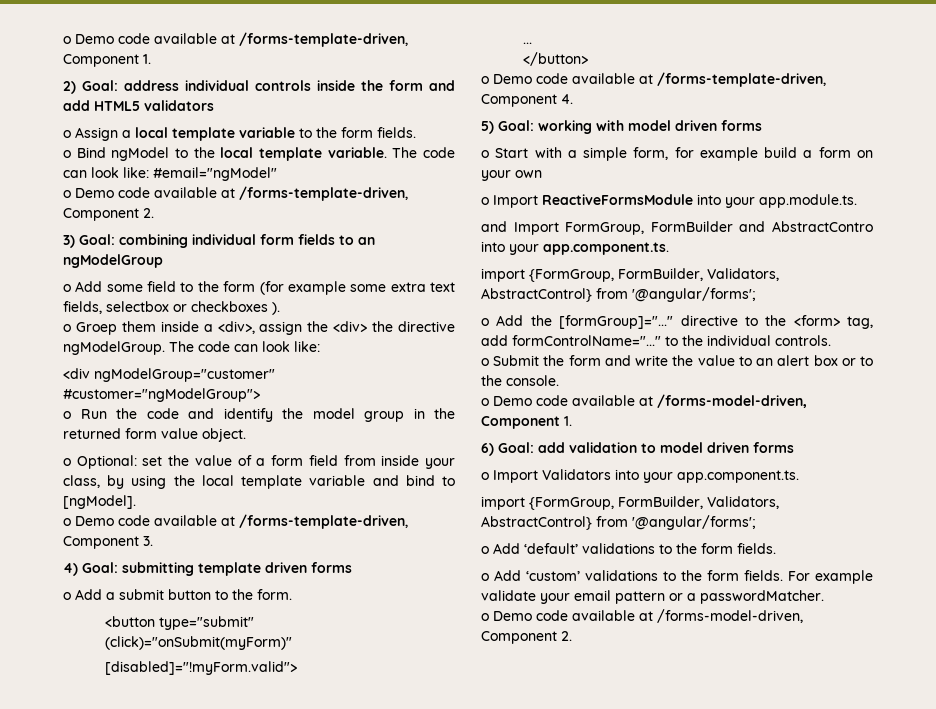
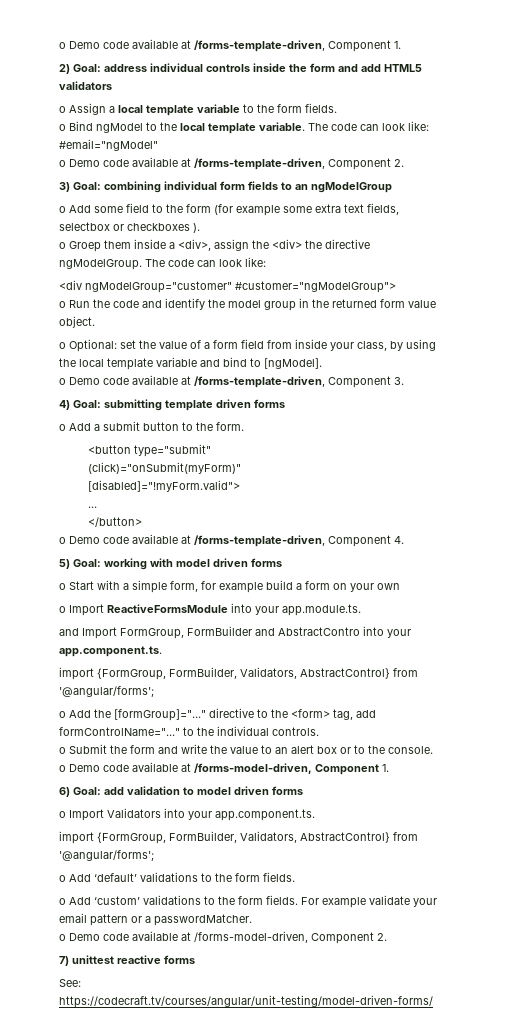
+ 7) unittest reactive forms
+ See: https://codecraft.tv/courses/angular/unit-testing/model-driven-forms/

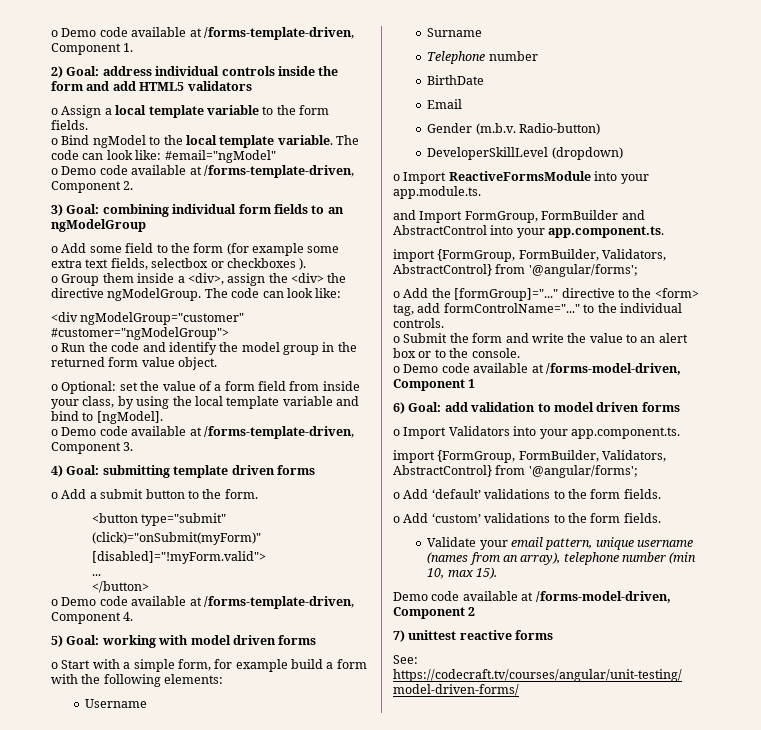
- o Groep them inside a <div>, assign the <div> the directive ngModelGroup.
+ o Group them inside a <div>, assign the <div> the directive ngModelGroup.
- o Start with a simple form, for example build a form on your own
+ o Start with a simple form, for example build a form with the following elements:
+ Username
+ Surname
+ Telephone number
+ BirthDate
+ Email
+ Gender (m.b.v. Radio-button)
+ DeveloperSkillLevel (dropdown)
- and Import FormGroup, FormBuilder and AbstractContro into your app.component.ts.
+ and Import FormGroup, FormBuilder and AbstractControl into your app.component.ts.
- o Demo code available at /forms-model-driven, Component 1.
+ o Demo code available at /forms-model-driven, Component 1
- o Add ‘custom’ validations to the form fields. For example validate your email pattern or a passwordMatcher.
- o Demo code available at /forms-model-driven, Component 2.
+ o Add ‘custom’ validations to the form fields.
+ Validate your email pattern, unique username (names from an array), telephone number (min 10, max 15).
+ Demo code available at /forms-model-driven, Component 2

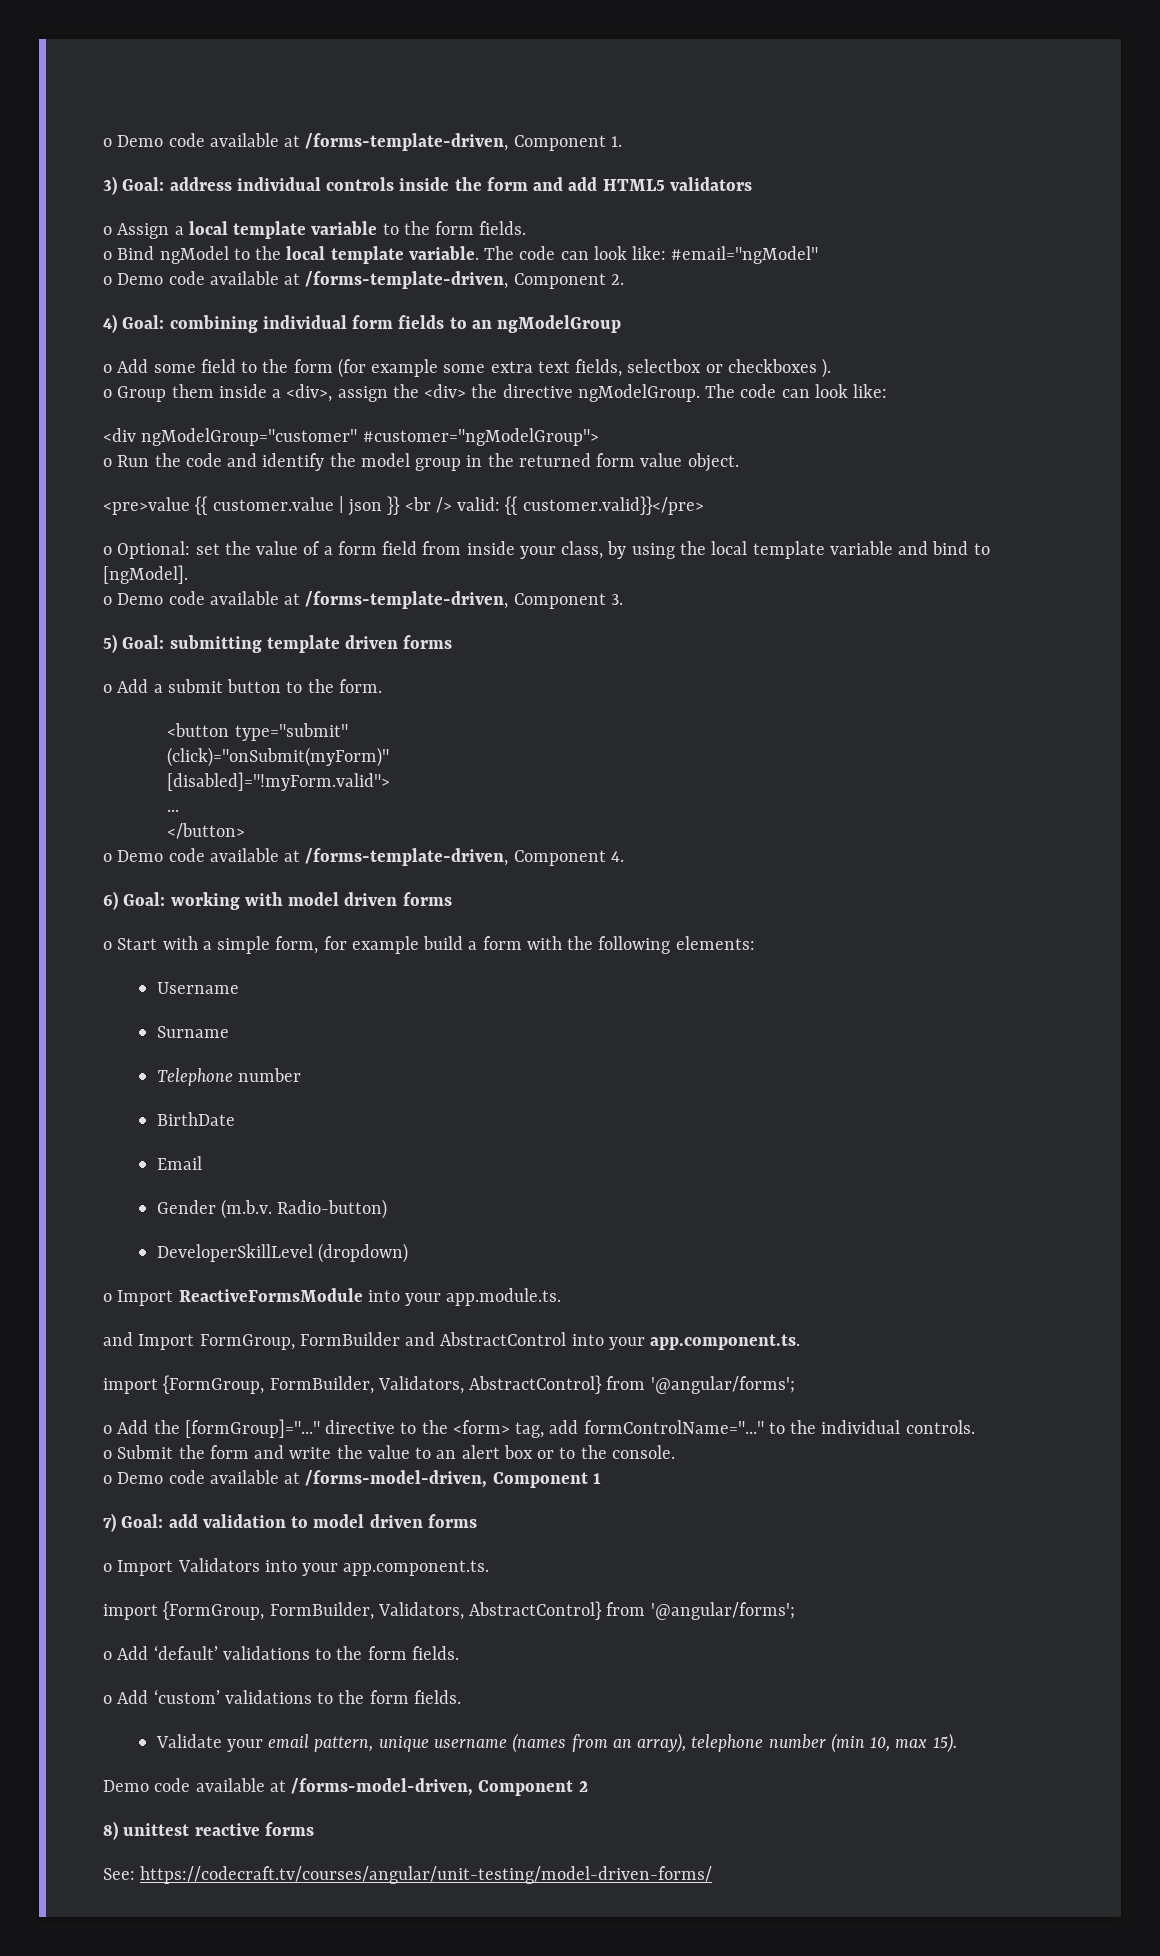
- 2) Goal: address individual controls inside the form and add HTML5 validators
+ 3) Goal: address individual controls inside the form and add HTML5 validators
- 3) Goal: combining individual form fields to an ngModelGroup
+ 4) Goal: combining individual form fields to an ngModelGroup
+ <pre>value {{ customer.value | json }} <br /> valid: {{ customer.valid}}</pre>
- 4) Goal: submitting template driven forms
+ 5) Goal: submitting template driven forms
- 5) Goal: working with model driven forms
+ 6) Goal: working with model driven forms
- 6) Goal: add validation to model driven forms
+ 7) Goal: add validation to model driven forms
- 7) unittest reactive forms
+ 8) unittest reactive forms

